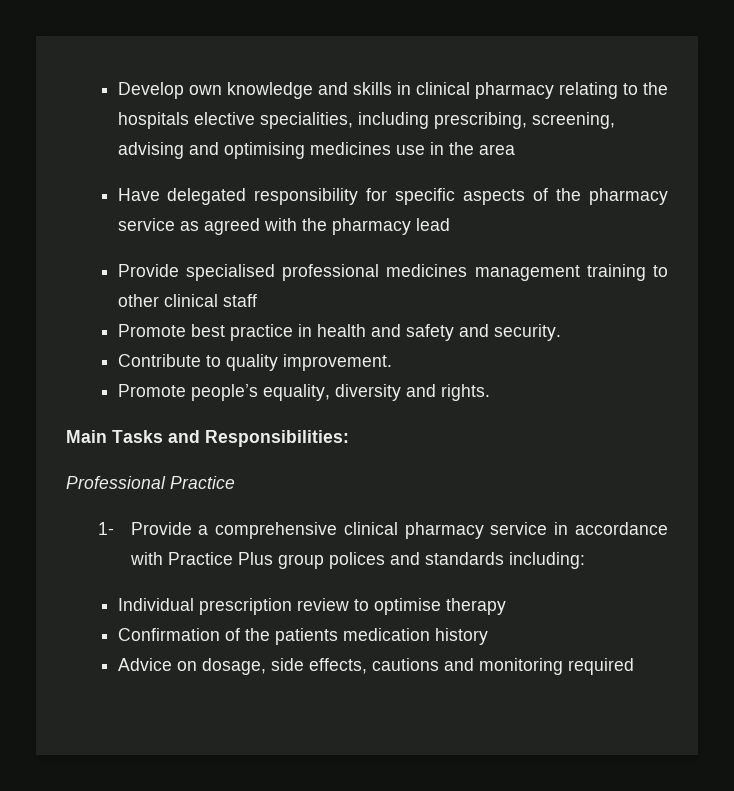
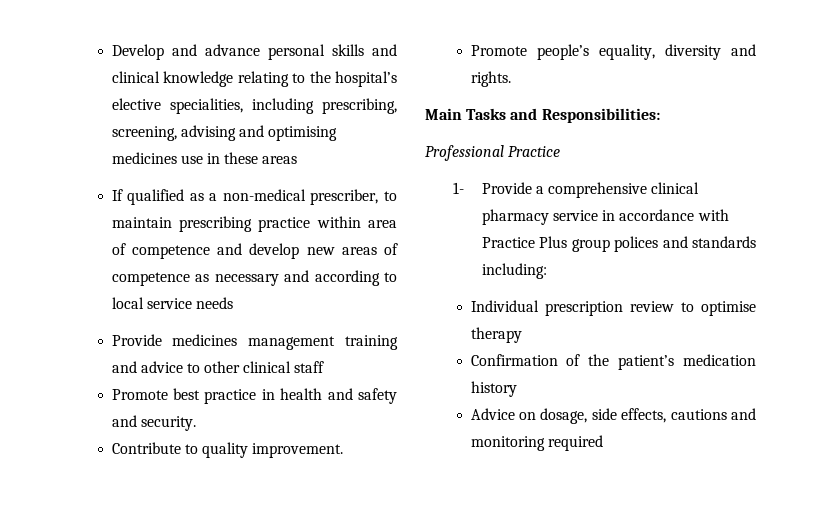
- Develop own knowledge and skills in clinical pharmacy relating to the hospitals elective specialities, including prescribing, screening, advising and optimising medicines use in the area
- Have delegated responsibility for specific aspects of the pharmacy service as agreed with the pharmacy lead
- Provide specialised professional medicines management training to other clinical staff
+ Develop and advance personal skills and clinical knowledge relating to the hospital’s elective specialities, including prescribing, screening, advising and optimising medicines use in these areas
+ If qualified as a non-medical prescriber, to maintain prescribing practice within area of competence and develop new areas of competence as necessary and according to local service needs
+ Provide medicines management training and advice to other clinical staff
- Confirmation of the patients medication history
+ Confirmation of the patient’s medication history

